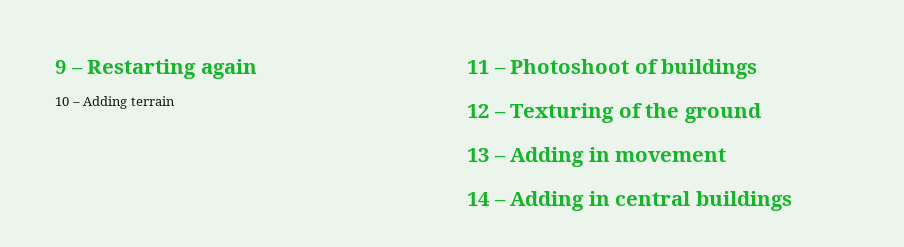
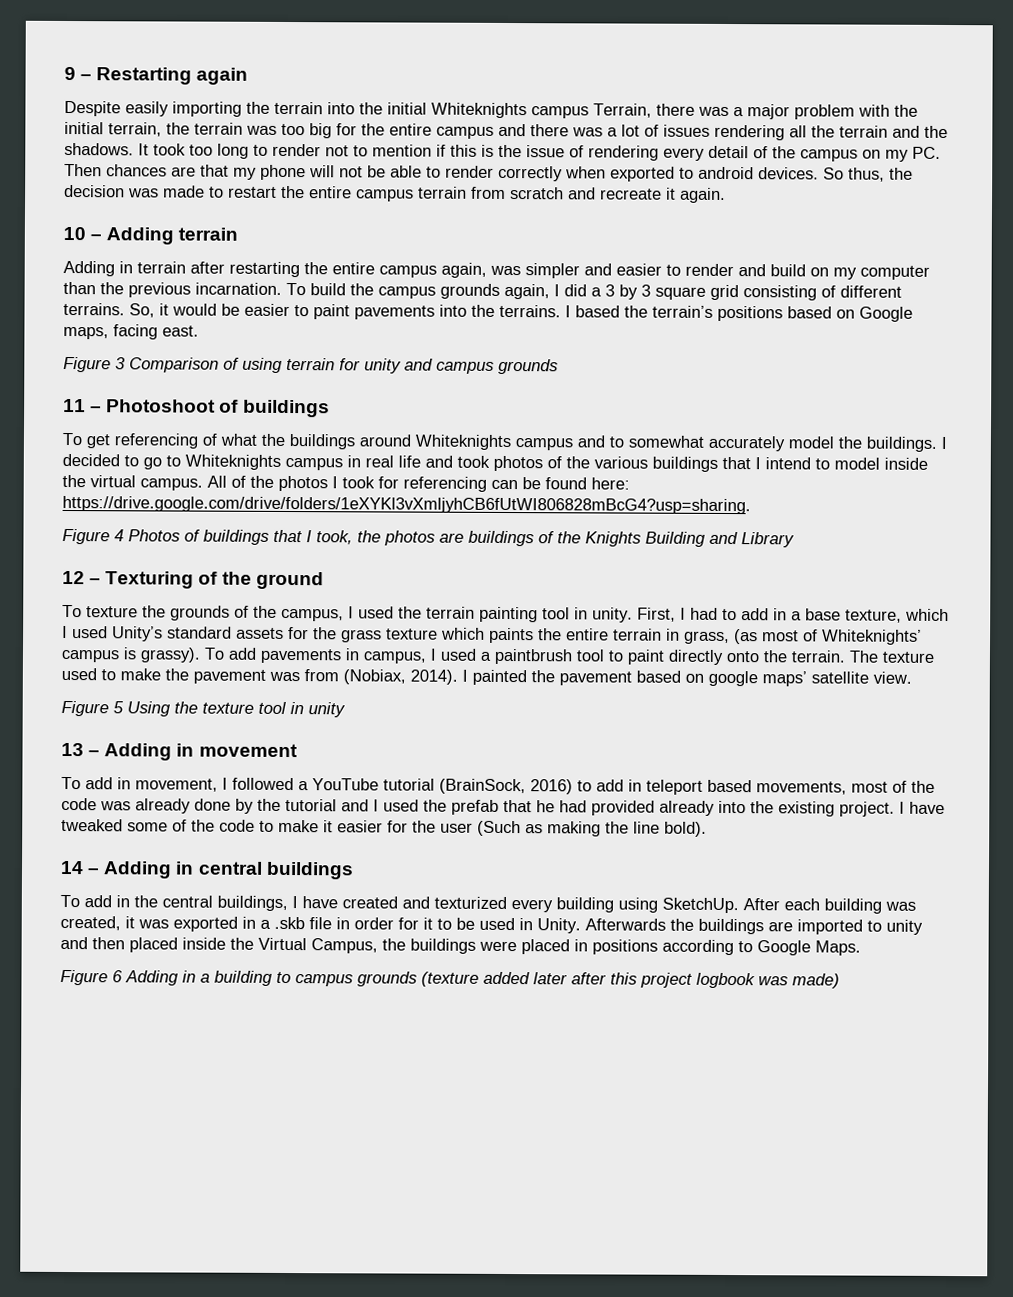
+ Despite easily importing the terrain into the initial Whiteknights campus Terrain, there was a major problem with the initial terrain, the terrain was too big for the entire campus and there was a lot of issues rendering all the terrain and the shadows. It took too long to render not to mention if this is the issue of rendering every detail of the campus on my PC. Then chances are that my phone will not be able to render correctly when exported to android devices. So thus, the decision was made to restart the entire campus terrain from scratch and recreate it again.
  10 – Adding terrain
+ Adding in terrain after restarting the entire campus again, was simpler and easier to render and build on my computer than the previous incarnation. To build the campus grounds again, I did a 3 by 3 square grid consisting of different terrains. So, it would be easier to paint pavements into the terrains. I based the terrain’s positions based on Google maps, facing east.
+ Figure 3 Comparison of using terrain for unity and campus grounds
+ To get referencing of what the buildings around Whiteknights campus and to somewhat accurately model the buildings. I decided to go to Whiteknights campus in real life and took photos of the various buildings that I intend to model inside the virtual campus. All of the photos I took for referencing can be found here: https://drive.google.com/drive/folders/1eXYKl3vXmljyhCB6fUtWI806828mBcG4?usp=sharing.
+ Figure 4 Photos of buildings that I took, the photos are buildings of the Knights Building and Library
+ To texture the grounds of the campus, I used the terrain painting tool in unity. First, I had to add in a base texture, which I used Unity’s standard assets for the grass texture which paints the entire terrain in grass, (as most of Whiteknights’ campus is grassy). To add pavements in campus, I used a paintbrush tool to paint directly onto the terrain. The texture used to make the pavement was from (Nobiax, 2014). I painted the pavement based on google maps’ satellite view.
+ Figure 5 Using the texture tool in unity
+ To add in movement, I followed a YouTube tutorial (BrainSock, 2016) to add in teleport based movements, most of the code was already done by the tutorial and I used the prefab that he had provided already into the existing project. I have tweaked some of the code to make it easier for the user (Such as making the line bold).
+ To add in the central buildings, I have created and texturized every building using SketchUp. After each building was created, it was exported in a .skb file in order for it to be used in Unity. Afterwards the buildings are imported to unity and then placed inside the Virtual Campus, the buildings were placed in positions according to Google Maps.
+ Figure 6 Adding in a building to campus grounds (texture added later after this project logbook was made)

